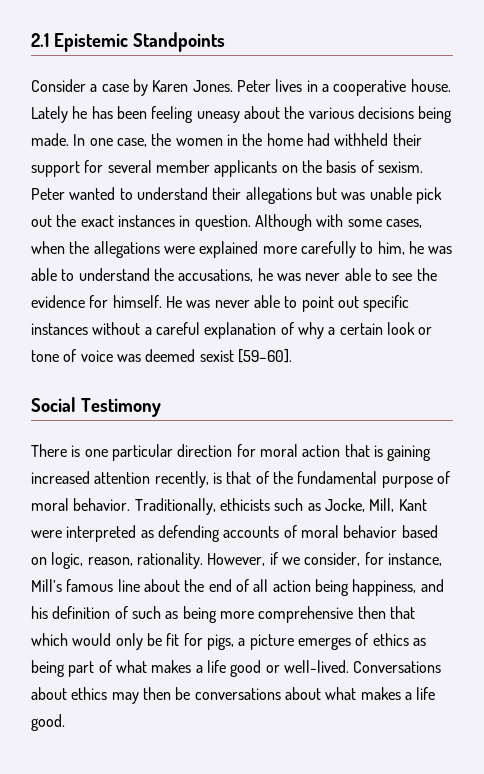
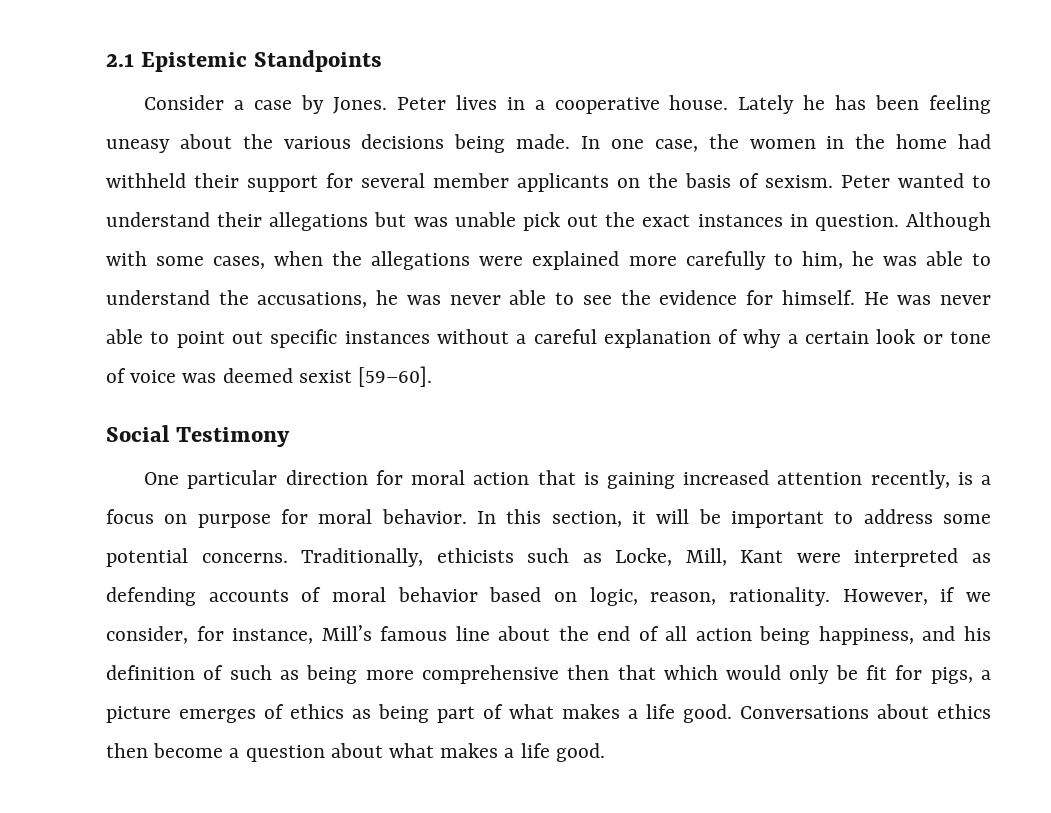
- Consider a case by Karen Jones.
+ Consider a case by Jones.
- There is one particular direction for moral action that is gaining increased attention recently, is that of the fundamental purpose of moral behavior.
+ One particular direction for moral action that is gaining increased attention recently, is a focus on purpose for moral behavior. In this section, it will be important to address some potential concerns.
- Traditionally, ethicists such as Jocke, Mill, Kant were interpreted as defending accounts of moral behavior based on logic, reason, rationality.
+ Traditionally, ethicists such as Locke, Mill, Kant were interpreted as defending accounts of moral behavior based on logic, reason, rationality.
- However, if we consider, for instance, Mill’s famous line about the end of all action being happiness, and his definition of such as being more comprehensive then that which would only be fit for pigs, a picture emerges of ethics as being part of what makes a life good or well-lived. Conversations about ethics may then be conversations about what makes a life good.
+ However, if we consider, for instance, Mill’s famous line about the end of all action being happiness, and his definition of such as being more comprehensive then that which would only be fit for pigs, a picture emerges of ethics as being part of what makes a life good. Conversations about ethics then become a question about what makes a life good.

